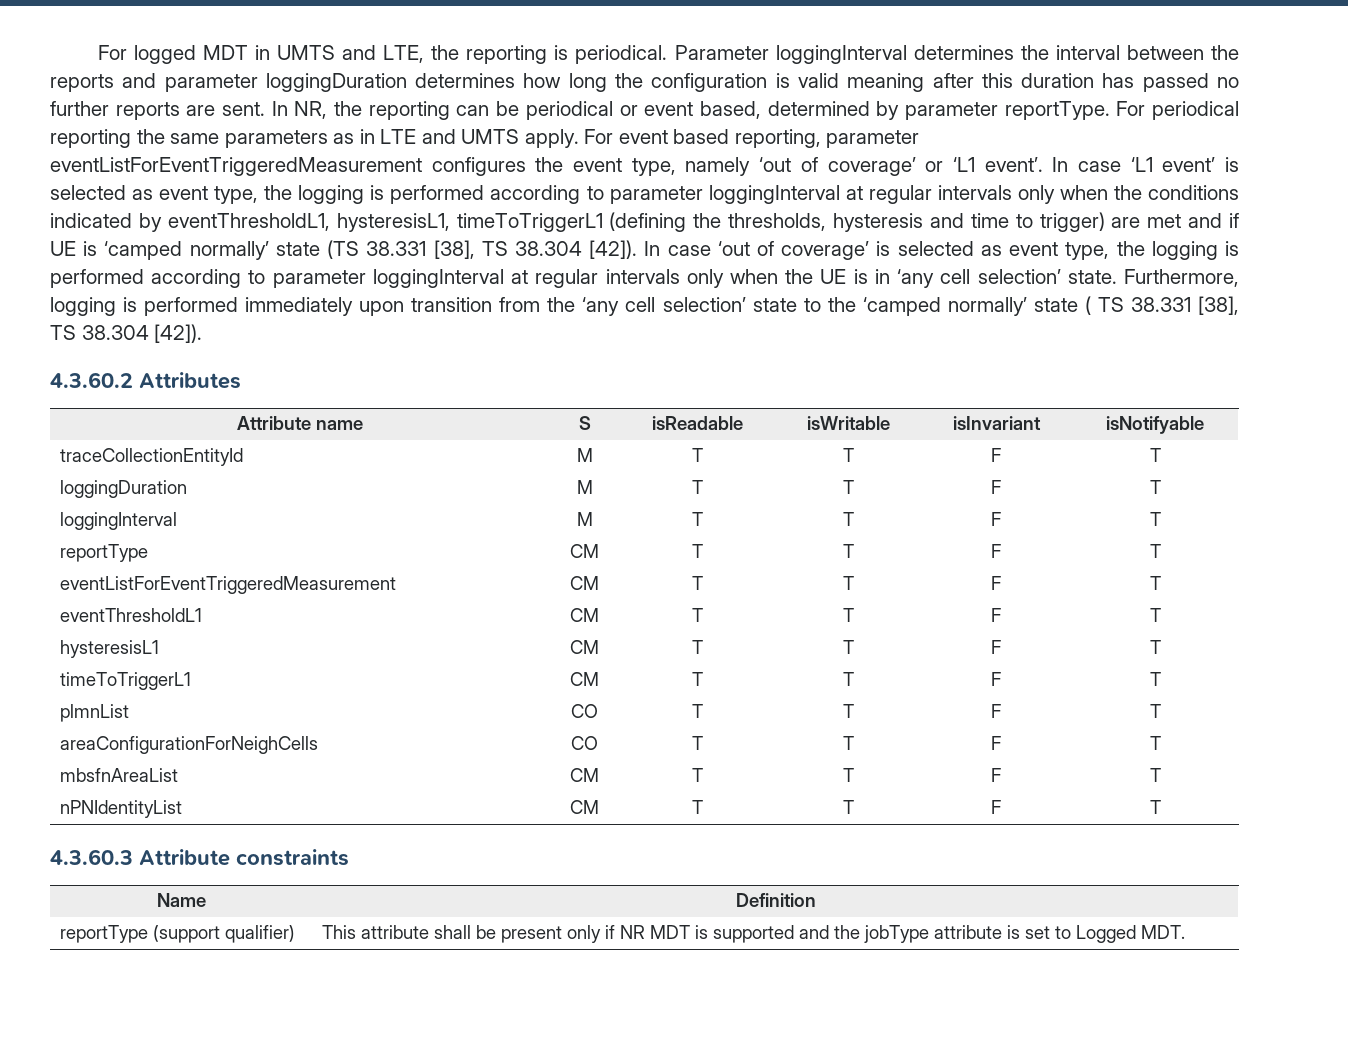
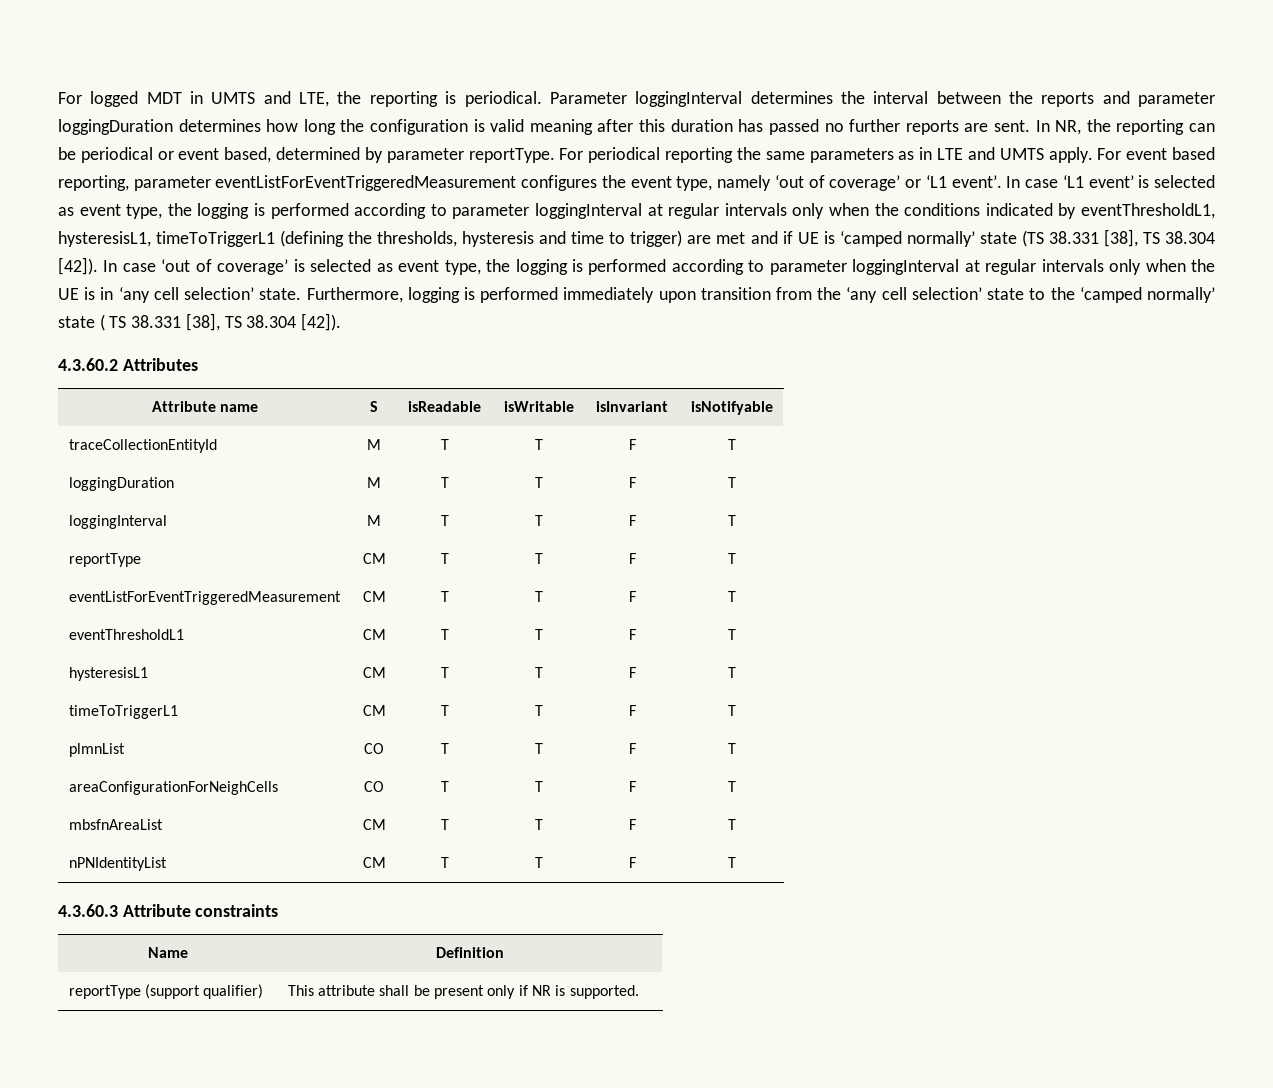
- reportType (support qualifier) | This attribute shall be present only if NR MDT is supported and the jobType attribute is set to Logged MDT.
+ reportType (support qualifier) | This attribute shall be present only if NR is supported.

